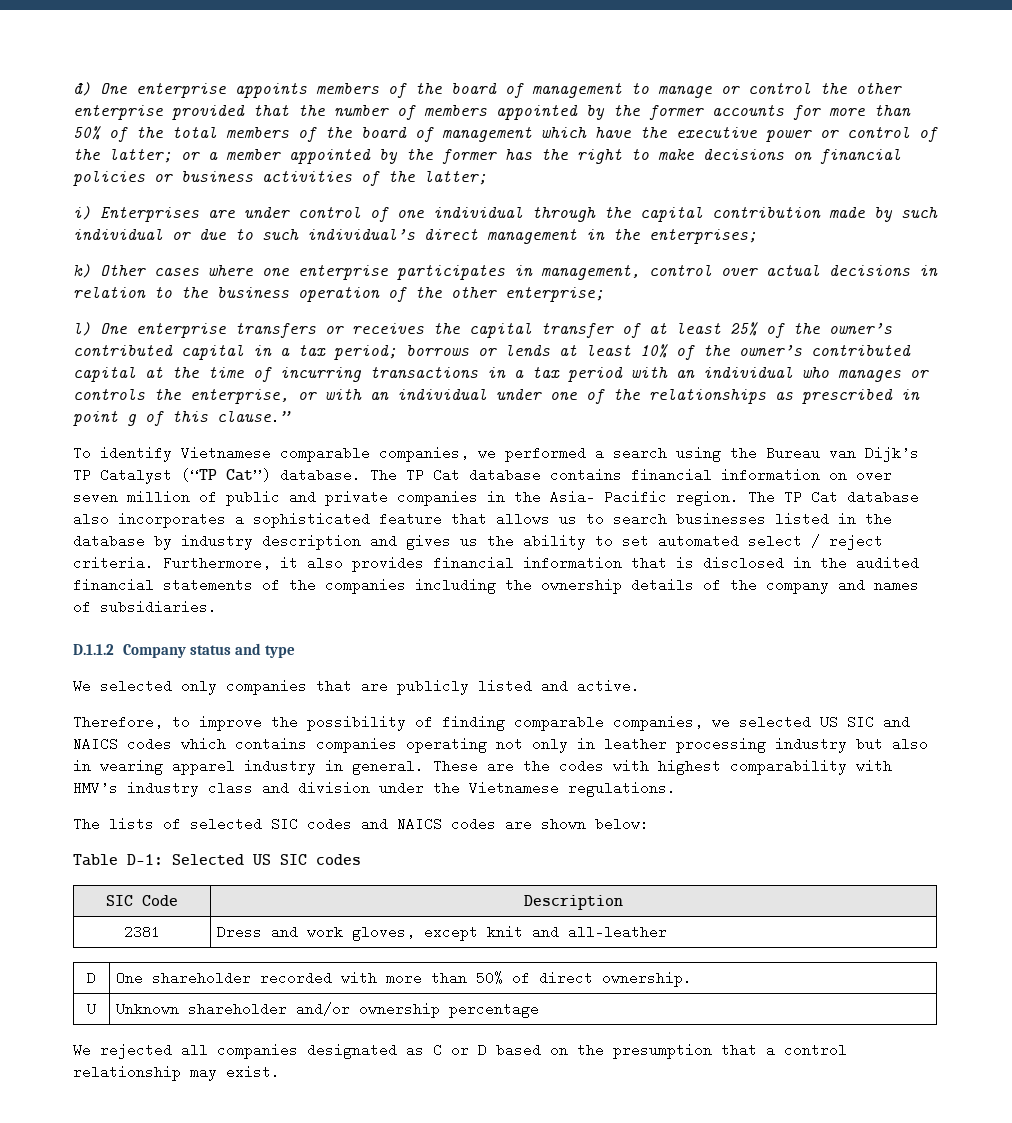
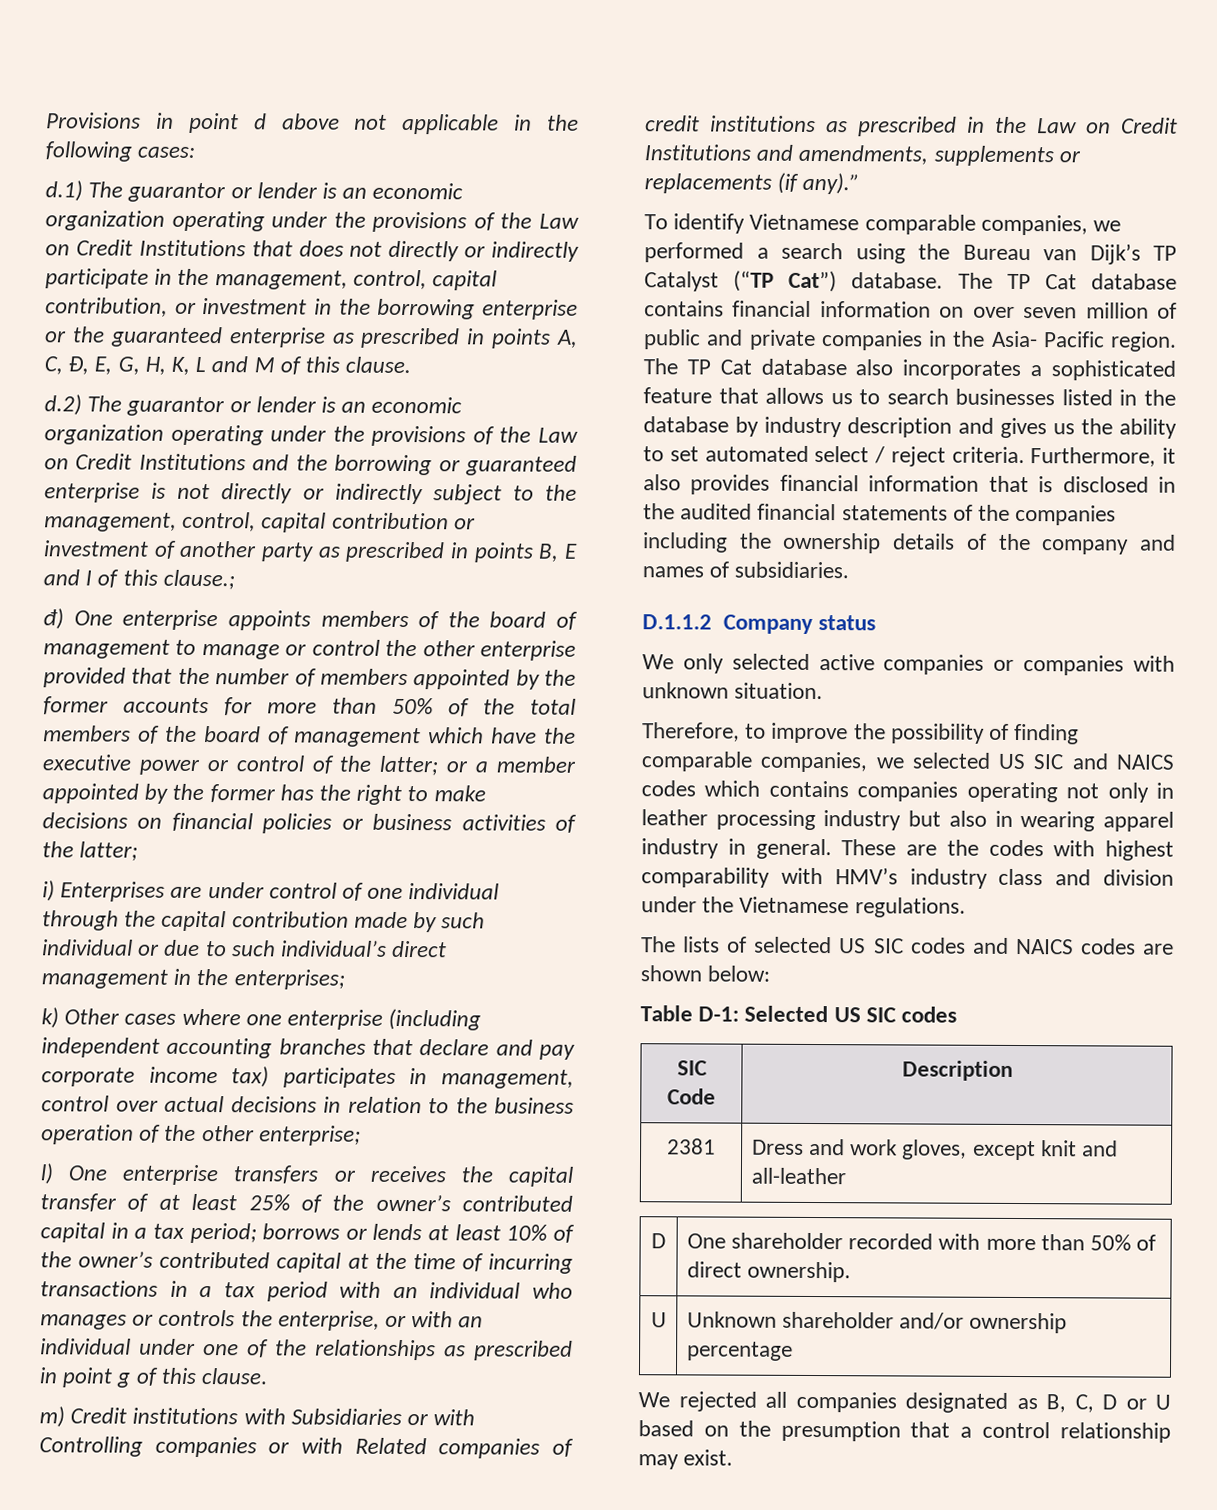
+ Provisions in point d above not applicable in the following cases:
+ d.1) The guarantor or lender is an economic organization operating under the provisions of the Law on Credit Institutions that does not directly or indirectly participate in the management, control, capital contribution, or investment in the borrowing enterprise or the guaranteed enterprise as prescribed in points A, C, Đ, E, G, H, K, L and M of this clause.
+ d.2) The guarantor or lender is an economic organization operating under the provisions of the Law on Credit Institutions and the borrowing or guaranteed enterprise is not directly or indirectly subject to the management, control, capital contribution or investment of another party as prescribed in points B, E and I of this clause.;
- k) Other cases where one enterprise participates in management, control over actual decisions in relation to the business operation of the other enterprise;
+ k) Other cases where one enterprise (including independent accounting branches that declare and pay corporate income tax) participates in management, control over actual decisions in relation to the business operation of the other enterprise;
- borrows or lends at least 10% of the owner’s contributed capital at the time of incurring transactions in a tax period with an individual who manages or controls the enterprise, or with an individual under one of the relationships as prescribed in point g of this clause.”
+ borrows or lends at least 10% of the owner’s contributed capital at the time of incurring transactions in a tax period with an individual who manages or controls the enterprise, or with an individual under one of the relationships as prescribed in point g of this clause.
+ m) Credit institutions with Subsidiaries or with Controlling companies or with Related companies of credit institutions as prescribed in the Law on Credit Institutions and amendments, supplements or replacements (if any).”
- D.1.1.2 Company status and type
- We selected only companies that are publicly listed and active.
+ D.1.1.2 Company status
+ We only selected active companies or companies with unknown situation.
- The lists of selected SIC codes and NAICS codes are shown below:
+ The lists of selected US SIC codes and NAICS codes are shown below:
- We rejected all companies designated as C or D based on the presumption that a control relationship may exist.
+ We rejected all companies designated as B, C, D or U based on the presumption that a control relationship may exist.

